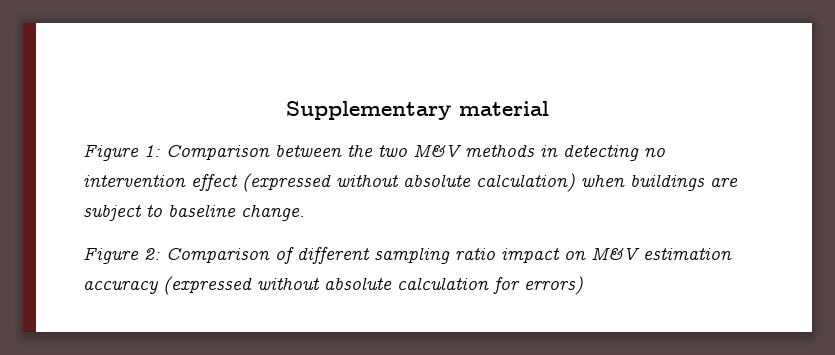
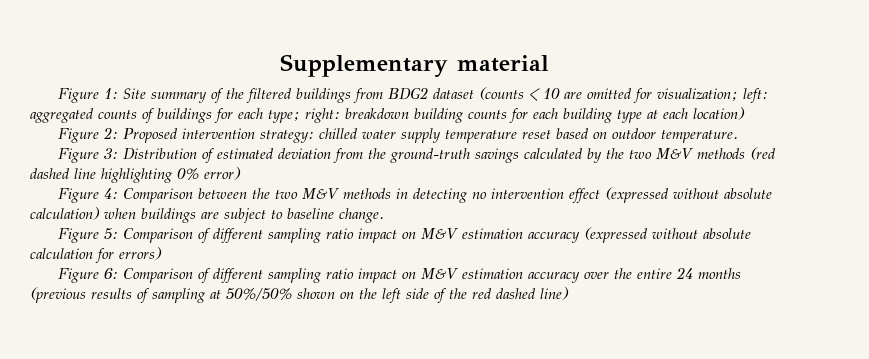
- Figure 1: Comparison between the two M&V methods in detecting no intervention effect (expressed without absolute calculation) when buildings are subject to baseline change.
+ Figure 1: Site summary of the filtered buildings from BDG2 dataset (counts < 10 are omitted for visualization; left: aggregated counts of buildings for each type; right: breakdown building counts for each building type at each location)
+ Figure 2: Proposed intervention strategy: chilled water supply temperature reset based on outdoor temperature.
+ Figure 3: Distribution of estimated deviation from the ground-truth savings calculated by the two M&V methods (red dashed line highlighting 0% error)
+ Figure 4: Comparison between the two M&V methods in detecting no intervention effect (expressed without absolute calculation) when buildings are subject to baseline change.
- Figure 2: Comparison of different sampling ratio impact on M&V estimation accuracy (expressed without absolute calculation for errors)
+ Figure 5: Comparison of different sampling ratio impact on M&V estimation accuracy (expressed without absolute calculation for errors)
+ Figure 6: Comparison of different sampling ratio impact on M&V estimation accuracy over the entire 24 months (previous results of sampling at 50%/50% shown on the left side of the red dashed line)

